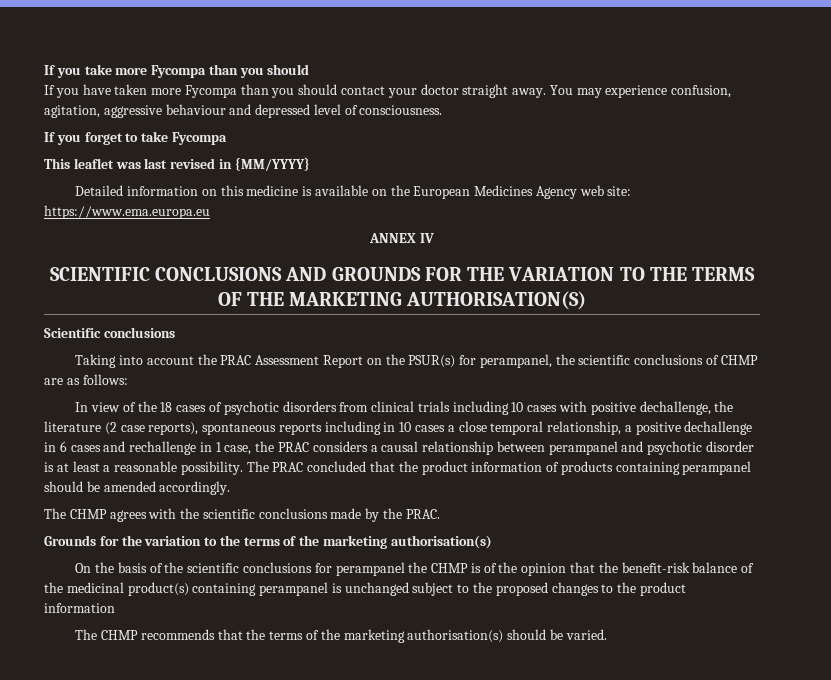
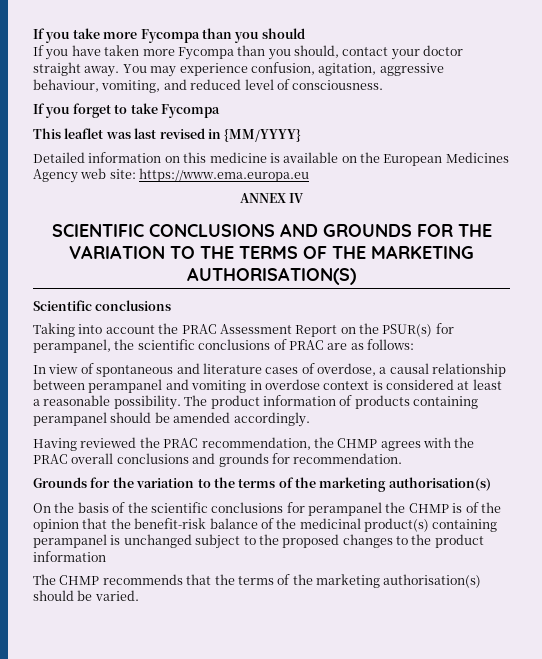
- If you have taken more Fycompa than you should contact your doctor straight away.
+ If you have taken more Fycompa than you should, contact your doctor straight away.
- You may experience confusion, agitation, aggressive behaviour and depressed level of consciousness.
+ You may experience confusion, agitation, aggressive behaviour, vomiting, and reduced level of consciousness.
- Taking into account the PRAC Assessment Report on the PSUR(s) for perampanel, the scientific conclusions of CHMP are as follows:
+ Taking into account the PRAC Assessment Report on the PSUR(s) for perampanel, the scientific conclusions of PRAC are as follows:
- In view of the 18 cases of psychotic disorders from clinical trials including 10 cases with positive dechallenge, the literature (2 case reports), spontaneous reports including in 10 cases a close temporal relationship, a positive dechallenge in 6 cases and rechallenge in 1 case, the PRAC considers a causal relationship between perampanel and psychotic disorder is at least a reasonable possibility.
+ In view of spontaneous and literature cases of overdose, a causal relationship between perampanel and vomiting in overdose context is considered at least a reasonable possibility.
- The PRAC concluded that the product information of products containing perampanel should be amended accordingly.
+ The product information of products containing perampanel should be amended accordingly.
- The CHMP agrees with the scientific conclusions made by the PRAC.
+ Having reviewed the PRAC recommendation, the CHMP agrees with the PRAC overall conclusions and grounds for recommendation.

